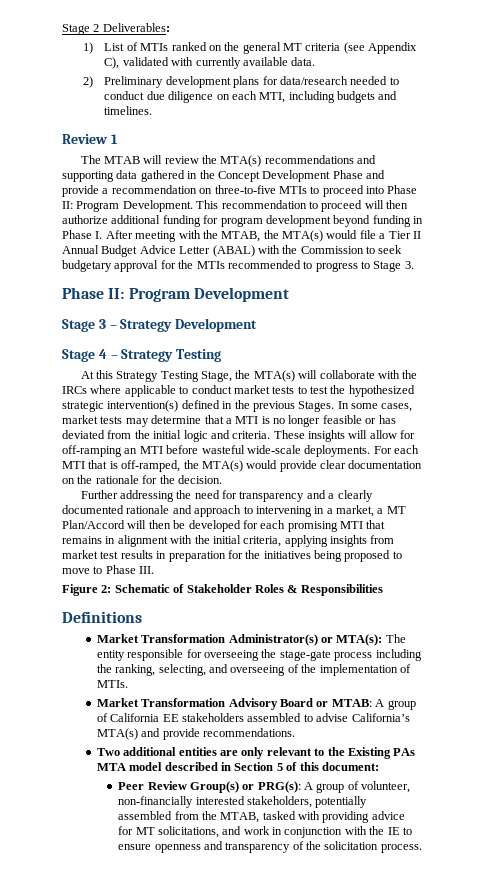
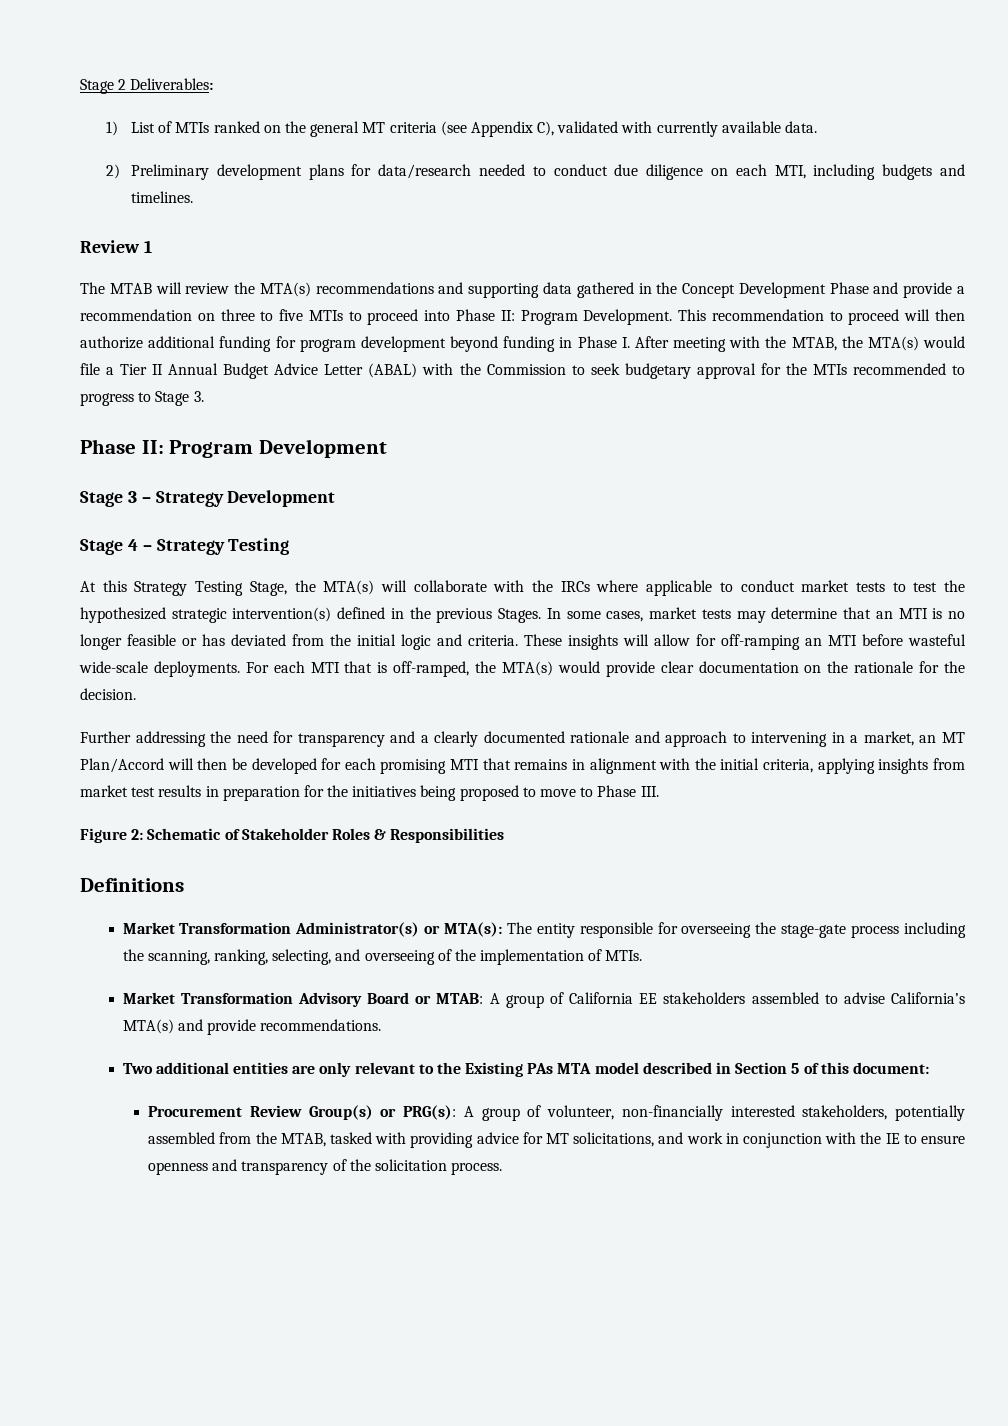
- The MTAB will review the MTA(s) recommendations and supporting data gathered in the Concept Development Phase and provide a recommendation on three-to-five MTIs to proceed into Phase II: Program Development.
+ The MTAB will review the MTA(s) recommendations and supporting data gathered in the Concept Development Phase and provide a recommendation on three to five MTIs to proceed into Phase II: Program Development.
- In some cases, market tests may determine that a MTI is no longer feasible or has deviated from the initial logic and criteria.
+ In some cases, market tests may determine that an MTI is no longer feasible or has deviated from the initial logic and criteria.
- Further addressing the need for transparency and a clearly documented rationale and approach to intervening in a market, a MT Plan/Accord will then be developed for each promising MTI that remains in alignment with the initial criteria, applying insights from market test results in preparation for the initiatives being proposed to move to Phase III.
+ Further addressing the need for transparency and a clearly documented rationale and approach to intervening in a market, an MT Plan/Accord will then be developed for each promising MTI that remains in alignment with the initial criteria, applying insights from market test results in preparation for the initiatives being proposed to move to Phase III.
- Market Transformation Administrator(s) or MTA(s): The entity responsible for overseeing the stage-gate process including the ranking, selecting, and overseeing of the implementation of MTIs.
+ Market Transformation Administrator(s) or MTA(s): The entity responsible for overseeing the stage-gate process including the scanning, ranking, selecting, and overseeing of the implementation of MTIs.
- Peer Review Group(s) or PRG(s): A group of volunteer, non-financially interested stakeholders, potentially assembled from the MTAB, tasked with providing advice for MT solicitations, and work in conjunction with the IE to ensure openness and transparency of the solicitation process.
+ Procurement Review Group(s) or PRG(s): A group of volunteer, non-financially interested stakeholders, potentially assembled from the MTAB, tasked with providing advice for MT solicitations, and work in conjunction with the IE to ensure openness and transparency of the solicitation process.

